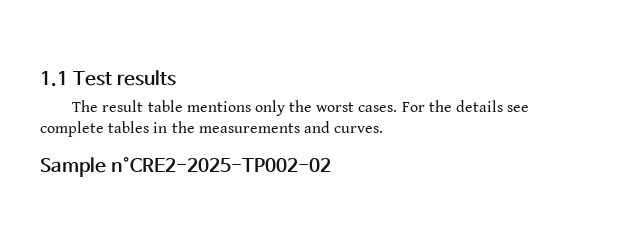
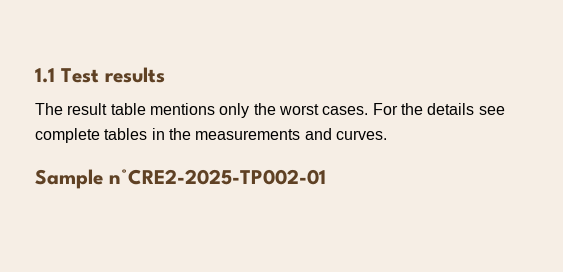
- Sample n°CRE2-2025-TP002-02
+ Sample n°CRE2-2025-TP002-01

